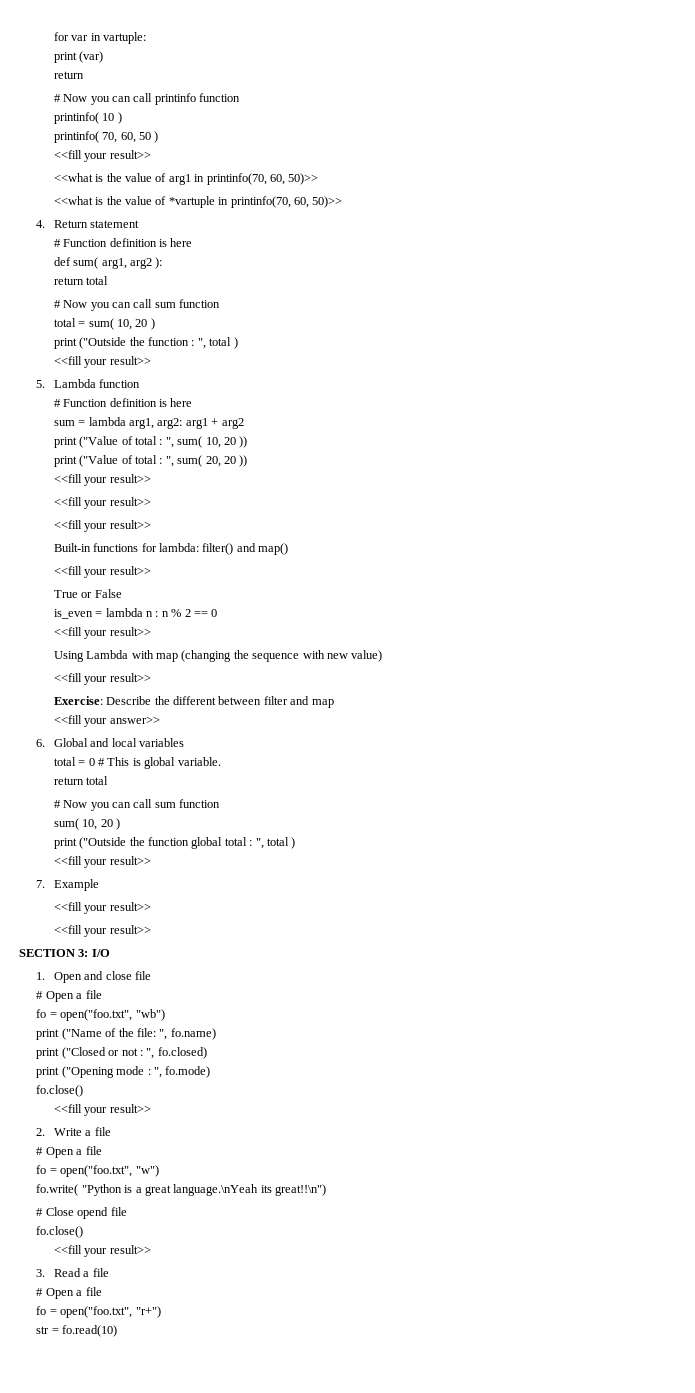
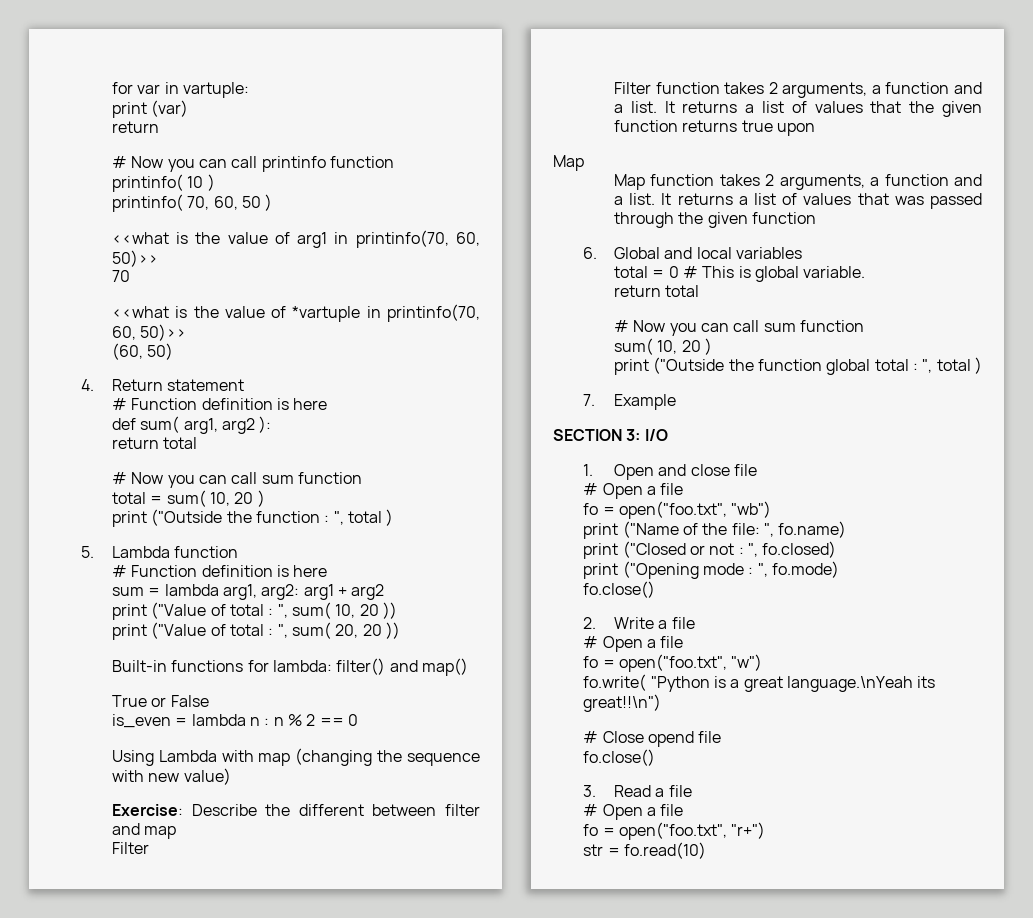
  printinfo( 70, 60, 50 )
- <<fill your result>>
+ 70
+ (60, 50)
  print ("Outside the function : ", total )
- <<fill your result>>
  print ("Value of total : ", sum( 20, 20 ))
- <<fill your result>>
- <<fill your result>>
- <<fill your result>>
  Built-in functions for lambda: filter() and map()
- <<fill your result>>
  is_even = lambda n : n % 2 == 0
- <<fill your result>>
  Using Lambda with map (changing the sequence with new value)
- <<fill your result>>
  Exercise: Describe the different between filter and map
- <<fill your answer>>
+ Filter
+ Filter function takes 2 arguments, a function and a list. It returns a list of values that the given function returns true upon
+ Map
+ Map function takes 2 arguments, a function and a list. It returns a list of values that was passed through the given function
  print ("Outside the function global total : ", total )
- <<fill your result>>
  7. Example
- <<fill your result>>
- <<fill your result>>
  print ("Opening mode : ", fo.mode)
  fo.close()
- <<fill your result>>
  # Close opend file
  fo.close()
- <<fill your result>>

